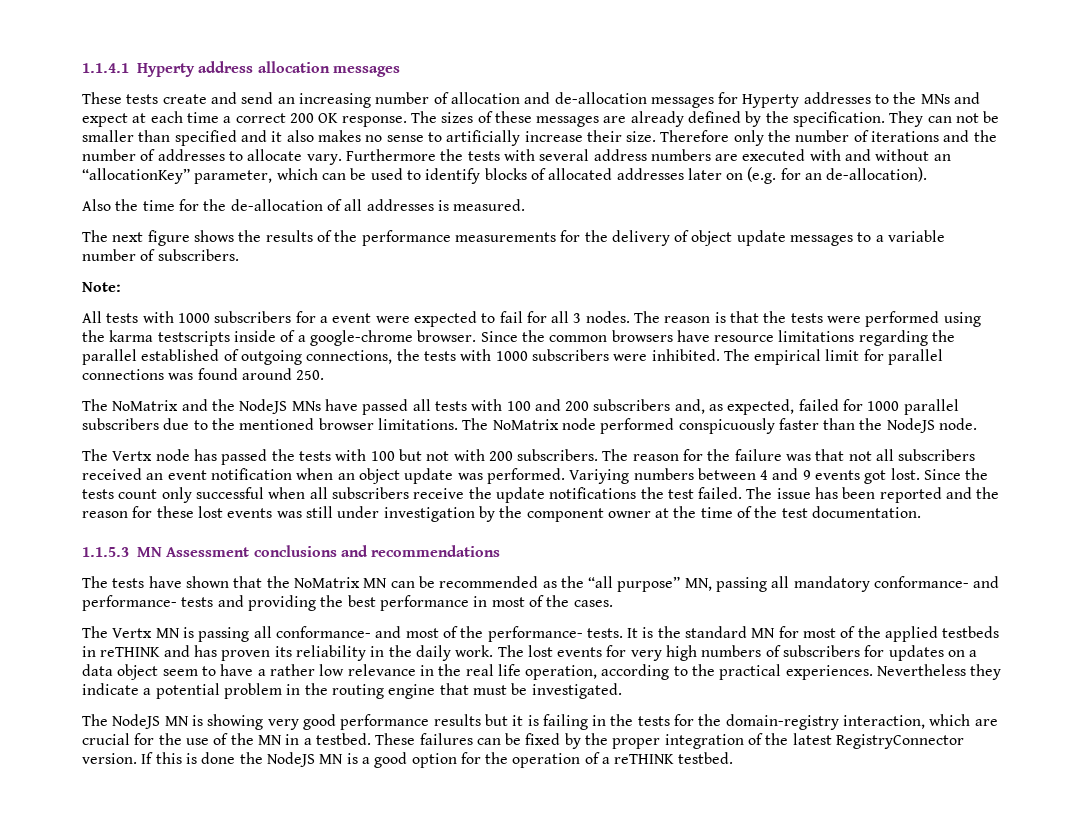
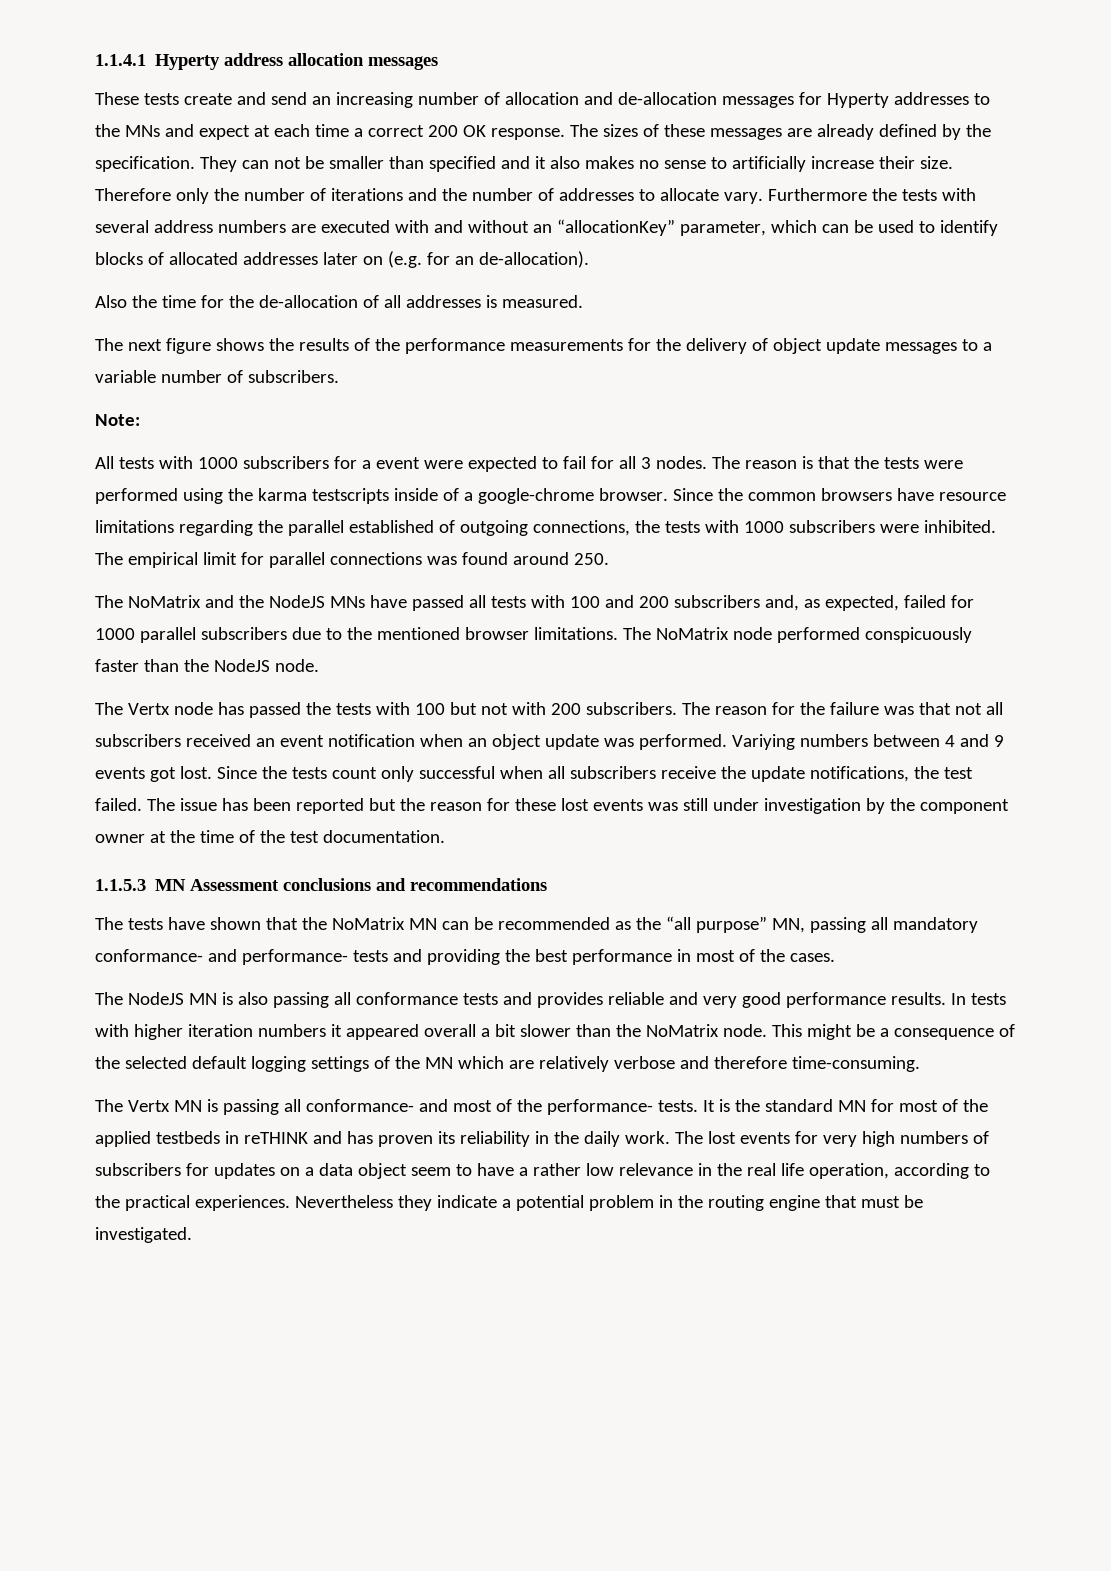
- Since the tests count only successful when all subscribers receive the update notifications the test failed.
+ Since the tests count only successful when all subscribers receive the update notifications, the test failed.
- The issue has been reported and the reason for these lost events was still under investigation by the component owner at the time of the test documentation.
+ The issue has been reported but the reason for these lost events was still under investigation by the component owner at the time of the test documentation.
+ The NodeJS MN is also passing all conformance tests and provides reliable and very good performance results. In tests with higher iteration numbers it appeared overall a bit slower than the NoMatrix node. This might be a consequence of the selected default logging settings of the MN which are relatively verbose and therefore time-consuming.
- The NodeJS MN is showing very good performance results but it is failing in the tests for the domain-registry interaction, which are crucial for the use of the MN in a testbed. These failures can be fixed by the proper integration of the latest RegistryConnector version. If this is done the NodeJS MN is a good option for the operation of a reTHINK testbed.

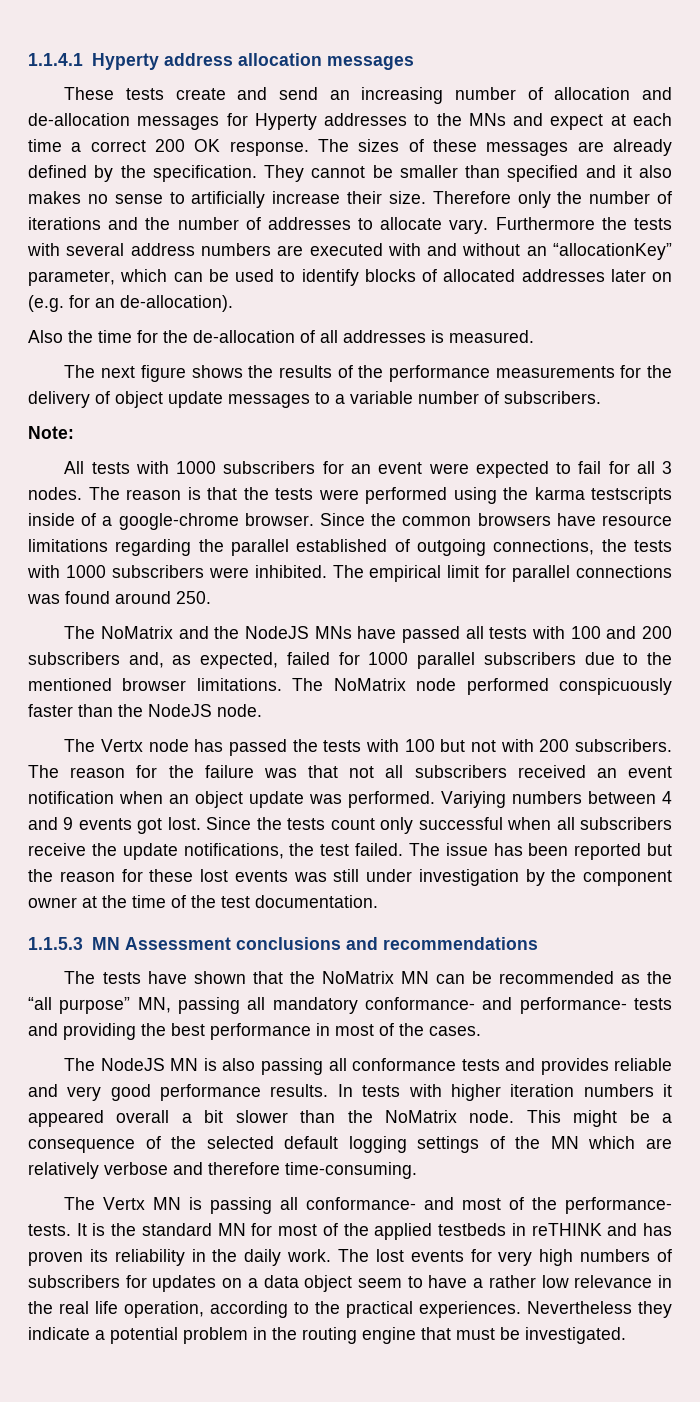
- They can not be smaller than specified and it also makes no sense to artificially increase their size.
+ They cannot be smaller than specified and it also makes no sense to artificially increase their size.
- All tests with 1000 subscribers for a event were expected to fail for all 3 nodes.
+ All tests with 1000 subscribers for an event were expected to fail for all 3 nodes.

